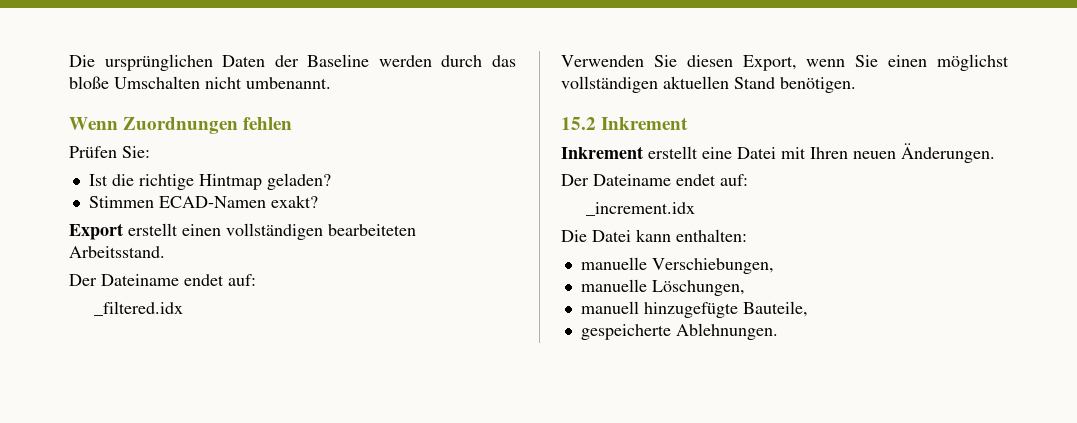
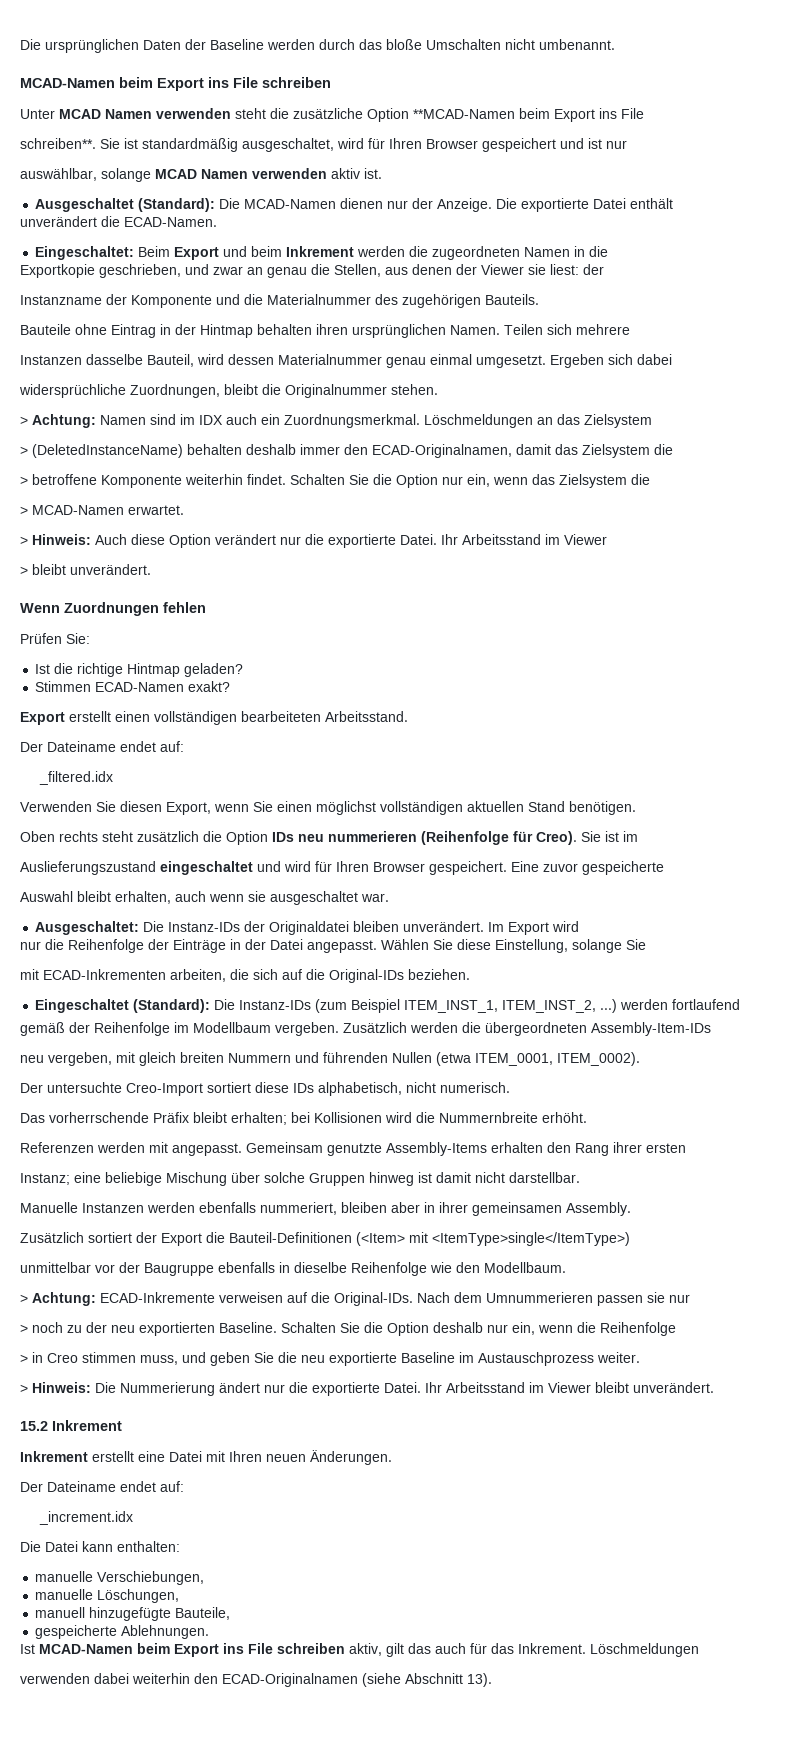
  Die ursprünglichen Daten der Baseline werden durch das bloße Umschalten nicht umbenannt.
+ MCAD-Namen beim Export ins File schreiben
+ Unter MCAD Namen verwenden steht die zusätzliche Option **MCAD-Namen beim Export ins File
+ schreiben**. Sie ist standardmäßig ausgeschaltet, wird für Ihren Browser gespeichert und ist nur
+ auswählbar, solange MCAD Namen verwenden aktiv ist.
+ Ausgeschaltet (Standard): Die MCAD-Namen dienen nur der Anzeige. Die exportierte Datei enthält
+ unverändert die ECAD-Namen.
+ Eingeschaltet: Beim Export und beim Inkrement werden die zugeordneten Namen in die
+ Exportkopie geschrieben, und zwar an genau die Stellen, aus denen der Viewer sie liest: der
+ Instanzname der Komponente und die Materialnummer des zugehörigen Bauteils.
+ Bauteile ohne Eintrag in der Hintmap behalten ihren ursprünglichen Namen. Teilen sich mehrere
+ Instanzen dasselbe Bauteil, wird dessen Materialnummer genau einmal umgesetzt. Ergeben sich dabei
+ widersprüchliche Zuordnungen, bleibt die Originalnummer stehen.
+ > Achtung: Namen sind im IDX auch ein Zuordnungsmerkmal. Löschmeldungen an das Zielsystem
+ > (DeletedInstanceName) behalten deshalb immer den ECAD-Originalnamen, damit das Zielsystem die
+ > betroffene Komponente weiterhin findet. Schalten Sie die Option nur ein, wenn das Zielsystem die
+ > MCAD-Namen erwartet.
+ > Hinweis: Auch diese Option verändert nur die exportierte Datei. Ihr Arbeitsstand im Viewer
+ > bleibt unverändert.
+ Oben rechts steht zusätzlich die Option IDs neu nummerieren (Reihenfolge für Creo). Sie ist im
+ Auslieferungszustand eingeschaltet und wird für Ihren Browser gespeichert. Eine zuvor gespeicherte
+ Auswahl bleibt erhalten, auch wenn sie ausgeschaltet war.
+ Ausgeschaltet: Die Instanz-IDs der Originaldatei bleiben unverändert. Im Export wird
+ nur die Reihenfolge der Einträge in der Datei angepasst. Wählen Sie diese Einstellung, solange Sie
+ mit ECAD-Inkrementen arbeiten, die sich auf die Original-IDs beziehen.
+ Eingeschaltet (Standard): Die Instanz-IDs (zum Beispiel ITEM_INST_1, ITEM_INST_2, ...) werden fortlaufend
+ gemäß der Reihenfolge im Modellbaum vergeben. Zusätzlich werden die übergeordneten Assembly-Item-IDs
+ neu vergeben, mit gleich breiten Nummern und führenden Nullen (etwa ITEM_0001, ITEM_0002).
+ Der untersuchte Creo-Import sortiert diese IDs alphabetisch, nicht numerisch.
+ Das vorherrschende Präfix bleibt erhalten; bei Kollisionen wird die Nummernbreite erhöht.
+ Referenzen werden mit angepasst. Gemeinsam genutzte Assembly-Items erhalten den Rang ihrer ersten
+ Instanz; eine beliebige Mischung über solche Gruppen hinweg ist damit nicht darstellbar.
+ Manuelle Instanzen werden ebenfalls nummeriert, bleiben aber in ihrer gemeinsamen Assembly.
+ Zusätzlich sortiert der Export die Bauteil-Definitionen (<Item> mit <ItemType>single</ItemType>)
+ unmittelbar vor der Baugruppe ebenfalls in dieselbe Reihenfolge wie den Modellbaum.
+ > Achtung: ECAD-Inkremente verweisen auf die Original-IDs. Nach dem Umnummerieren passen sie nur
+ > noch zu der neu exportierten Baseline. Schalten Sie die Option deshalb nur ein, wenn die Reihenfolge
+ > in Creo stimmen muss, und geben Sie die neu exportierte Baseline im Austauschprozess weiter.
+ > Hinweis: Die Nummerierung ändert nur die exportierte Datei. Ihr Arbeitsstand im Viewer bleibt unverändert.
+ Ist MCAD-Namen beim Export ins File schreiben aktiv, gilt das auch für das Inkrement. Löschmeldungen
+ verwenden dabei weiterhin den ECAD-Originalnamen (siehe Abschnitt 13).

